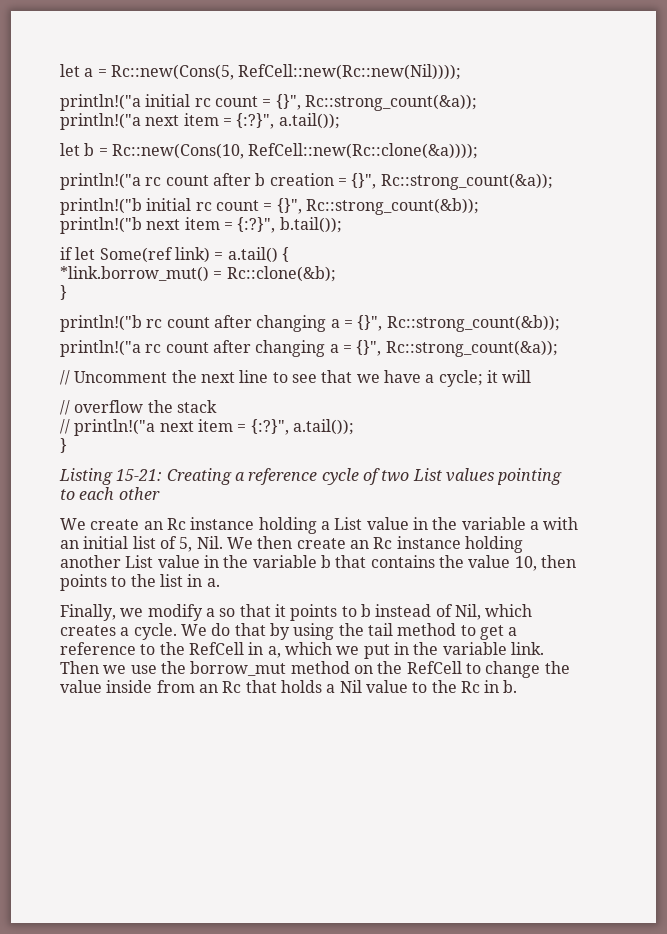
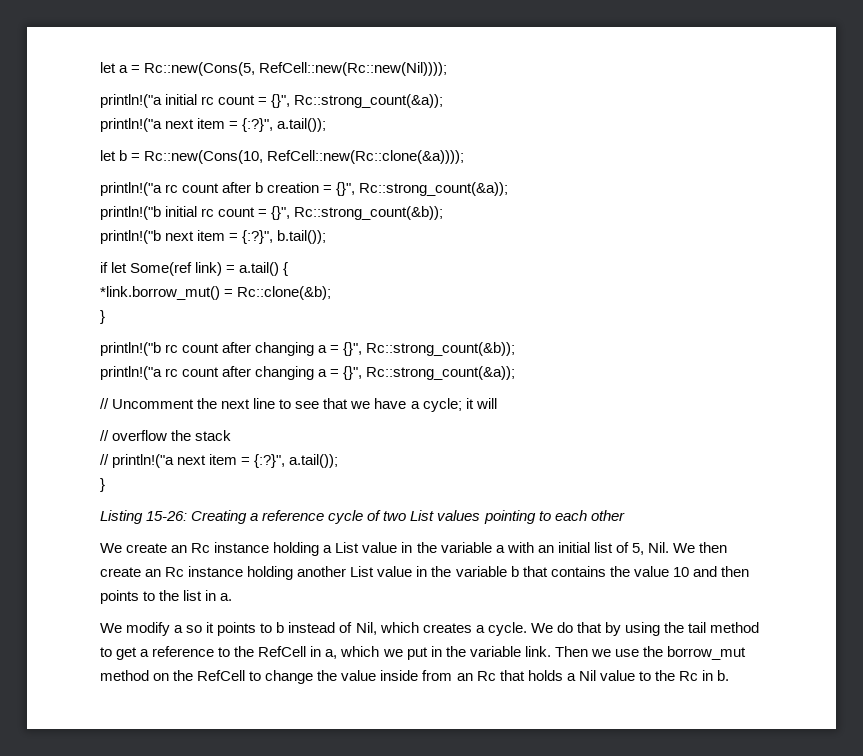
- Listing 15-21: Creating a reference cycle of two List values pointing to each other
+ Listing 15-26: Creating a reference cycle of two List values pointing to each other
- We create an Rc instance holding a List value in the variable a with an initial list of 5, Nil. We then create an Rc instance holding another List value in the variable b that contains the value 10, then points to the list in a.
+ We create an Rc instance holding a List value in the variable a with an initial list of 5, Nil. We then create an Rc instance holding another List value in the variable b that contains the value 10 and then points to the list in a.
- Finally, we modify a so that it points to b instead of Nil, which creates a cycle.
+ We modify a so it points to b instead of Nil, which creates a cycle.

